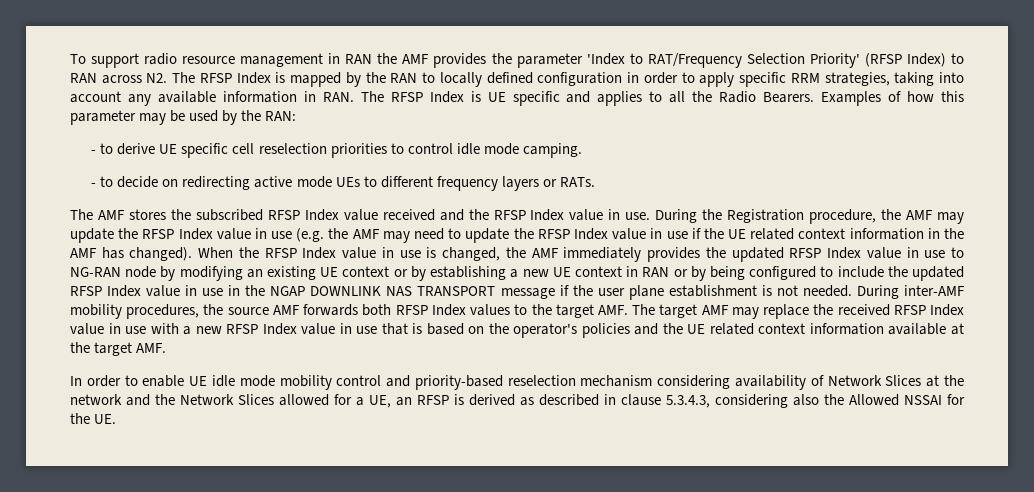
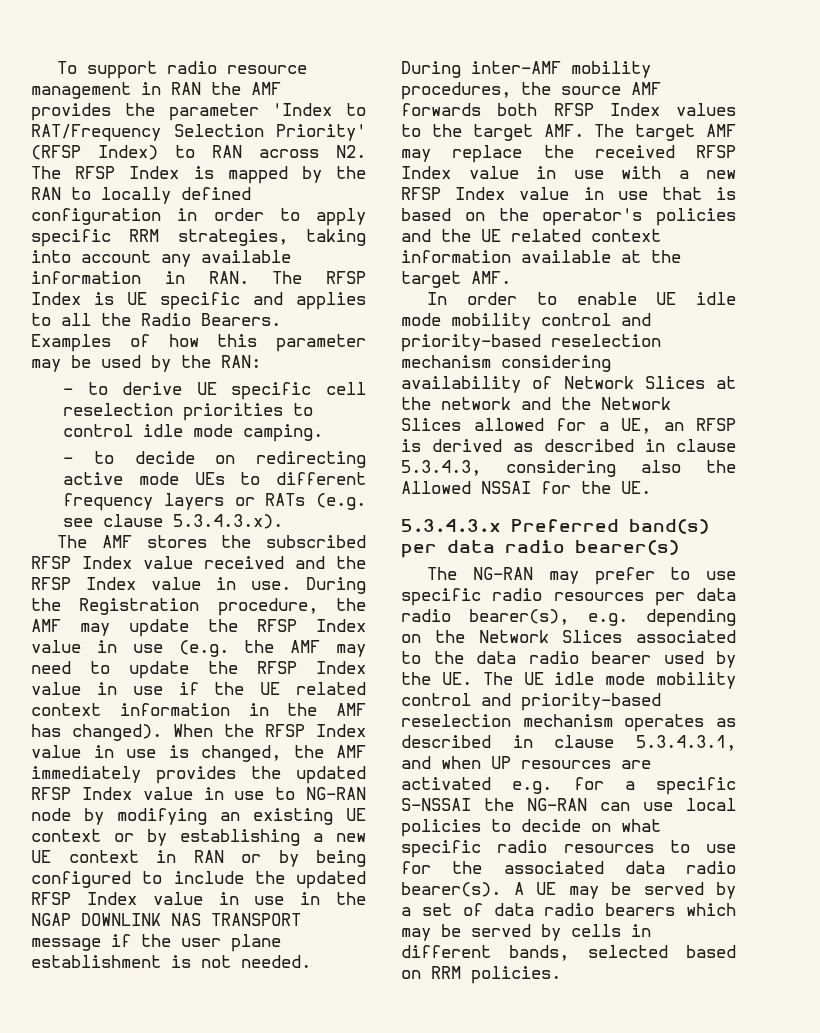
- - to decide on redirecting active mode UEs to different frequency layers or RATs.
+ - to decide on redirecting active mode UEs to different frequency layers or RATs (e.g. see clause 5.3.4.3.x).
+ 5.3.4.3.x Preferred band(s) per data radio bearer(s)
+ The NG-RAN may prefer to use specific radio resources per data radio bearer(s), e.g. depending on the Network Slices associated to the data radio bearer used by the UE. The UE idle mode mobility control and priority-based reselection mechanism operates as described in clause 5.3.4.3.1, and when UP resources are activated e.g. for a specific S-NSSAI the NG-RAN can use local policies to decide on what specific radio resources to use for the associated data radio bearer(s). A UE may be served by a set of data radio bearers which may be served by cells in different bands, selected based on RRM policies.

